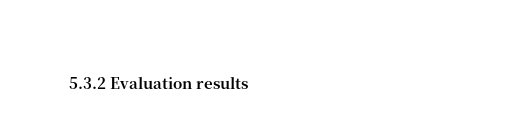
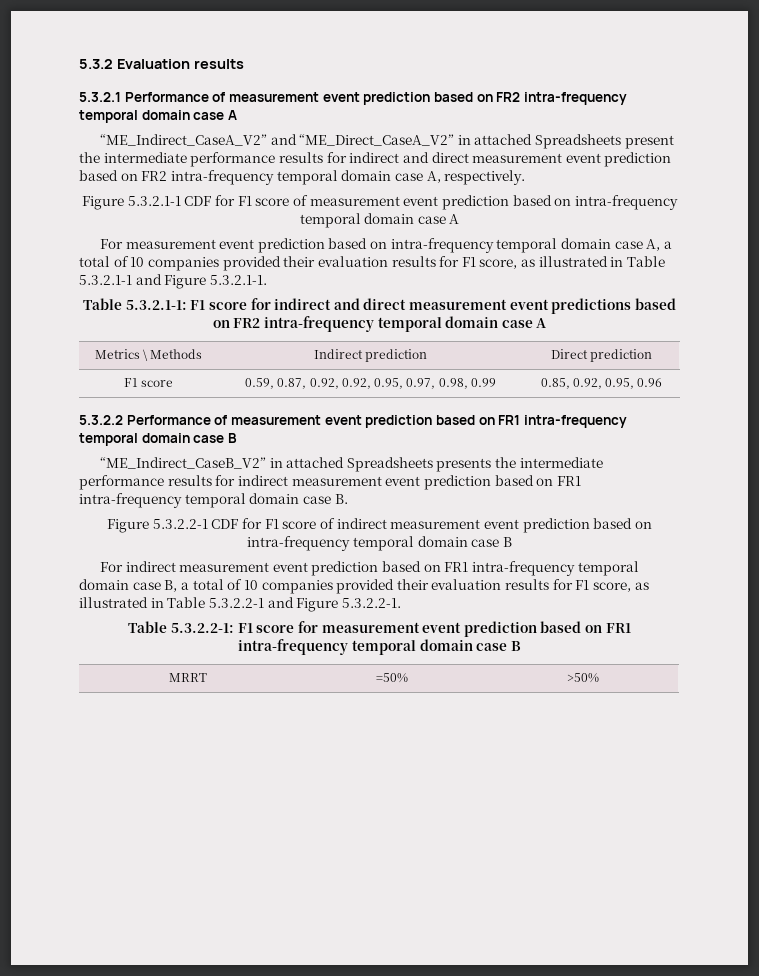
+ 5.3.2.1 Performance of measurement event prediction based on FR2 intra-frequency temporal domain case A
+ “ME_Indirect_CaseA_V2” and “ME_Direct_CaseA_V2” in attached Spreadsheets present the intermediate performance results for indirect and direct measurement event prediction based on FR2 intra-frequency temporal domain case A, respectively.
+ Figure 5.3.2.1-1 CDF for F1 score of measurement event prediction based on intra-frequency temporal domain case A
+ For measurement event prediction based on intra-frequency temporal domain case A, a total of 10 companies provided their evaluation results for F1 score, as illustrated in Table 5.3.2.1-1 and Figure 5.3.2.1-1.
+ Table 5.3.2.1-1: F1 score for indirect and direct measurement event predictions based on FR2 intra-frequency temporal domain case A
+ Metrics \ Methods | Indirect prediction | Direct prediction
+ F1 score | 0.59, 0.87, 0.92, 0.92, 0.95, 0.97, 0.98, 0.99 | 0.85, 0.92, 0.95, 0.96
+ 5.3.2.2 Performance of measurement event prediction based on FR1 intra-frequency temporal domain case B
+ “ME_Indirect_CaseB_V2” in attached Spreadsheets presents the intermediate performance results for indirect measurement event prediction based on FR1 intra-frequency temporal domain case B.
+ Figure 5.3.2.2-1 CDF for F1 score of indirect measurement event prediction based on intra-frequency temporal domain case B
+ For indirect measurement event prediction based on FR1 intra-frequency temporal domain case B, a total of 10 companies provided their evaluation results for F1 score, as illustrated in Table 5.3.2.2-1 and Figure 5.3.2.2-1.
+ Table 5.3.2.2-1: F1 score for measurement event prediction based on FR1 intra-frequency temporal domain case B
+ MRRT | =50% | >50%

